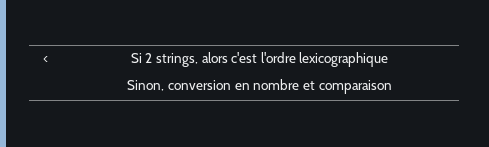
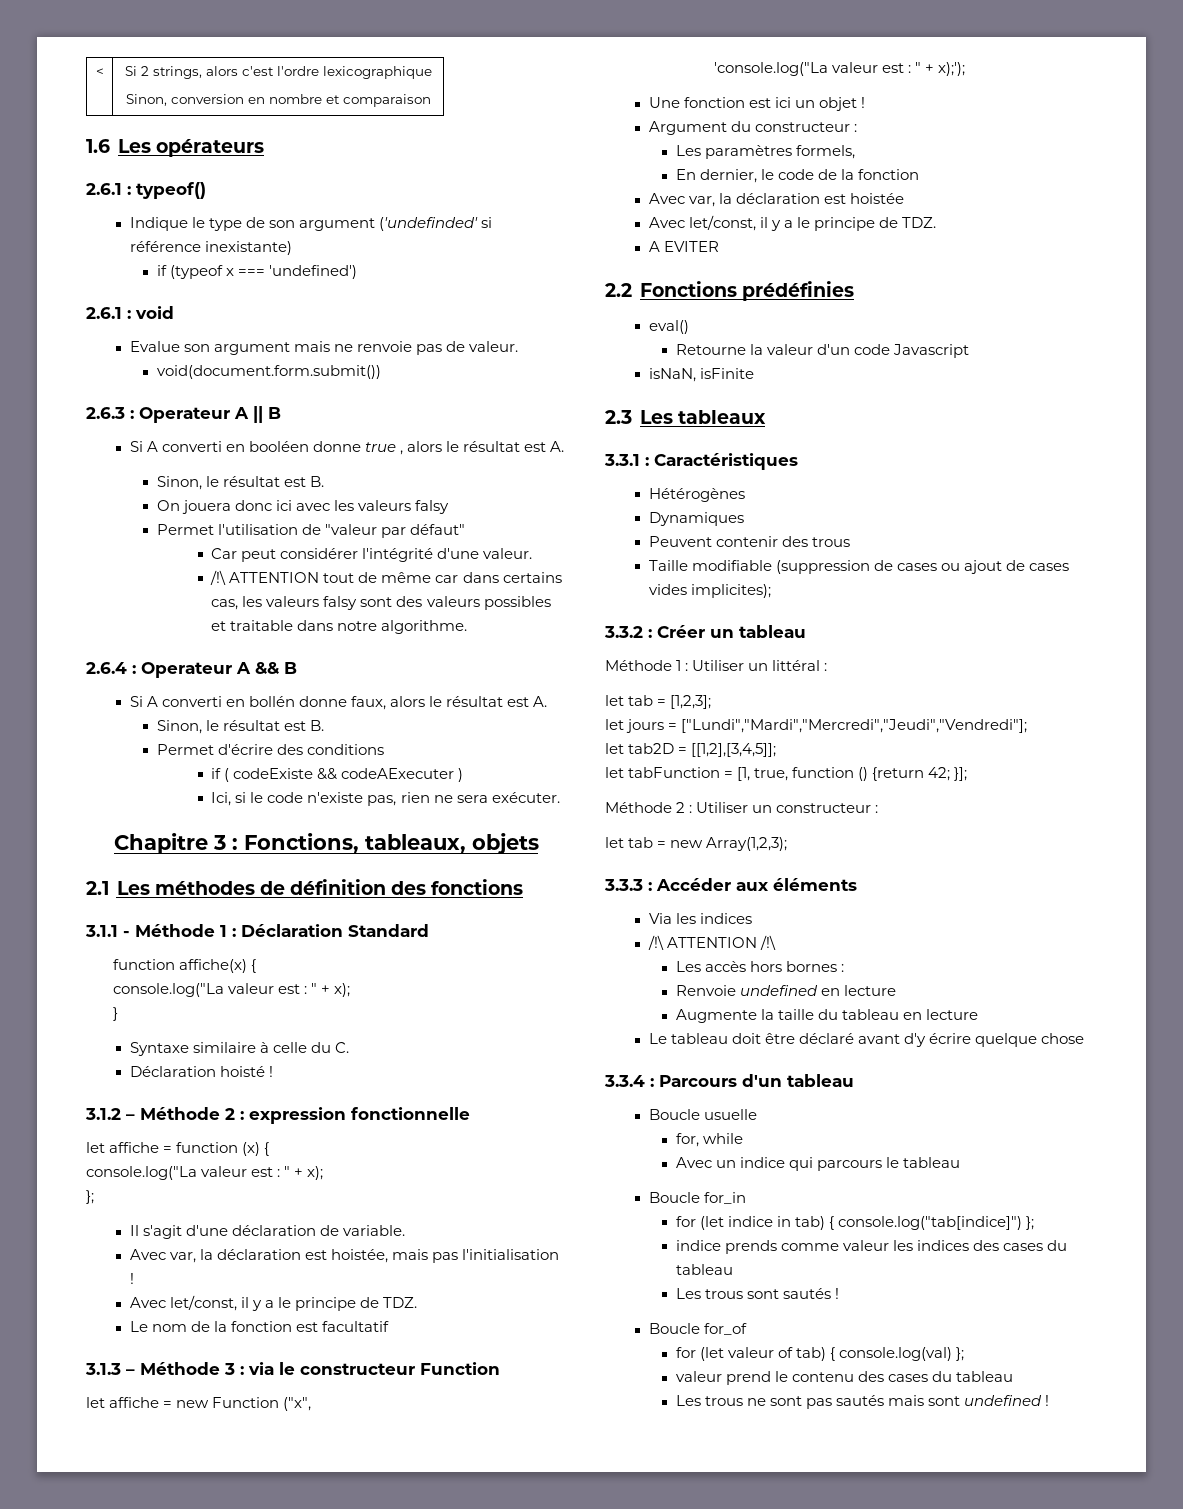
+ 1.6 Les opérateurs
+ 2.6.1 : typeof()
+ Indique le type de son argument ('undefinded' si référence inexistante)
+ if (typeof x === 'undefined')
+ 2.6.1 : void
+ Evalue son argument mais ne renvoie pas de valeur.
+ void(document.form.submit())
+ 2.6.3 : Operateur A || B
+ Si A converti en booléen donne true , alors le résultat est A.
+ Sinon, le résultat est B.
+ On jouera donc ici avec les valeurs falsy
+ Permet l'utilisation de "valeur par défaut"
+ Car peut considérer l'intégrité d'une valeur.
+ /!\ ATTENTION tout de même car dans certains cas, les valeurs falsy sont des valeurs possibles et traitable dans notre algorithme.
+ 2.6.4 : Operateur A && B
+ Si A converti en bollén donne faux, alors le résultat est A.
+ Sinon, le résultat est B.
+ Permet d'écrire des conditions
+ if ( codeExiste && codeAExecuter )
+ Ici, si le code n'existe pas, rien ne sera exécuter.
+ Chapitre 3 : Fonctions, tableaux, objets
+ 2.1 Les méthodes de définition des fonctions
+ 3.1.1 - Méthode 1 : Déclaration Standard
+ function affiche(x) {
+ console.log("La valeur est : " + x);
+ }
+ Syntaxe similaire à celle du C.
+ Déclaration hoisté !
+ 3.1.2 – Méthode 2 : expression fonctionnelle
+ let affiche = function (x) {
+ console.log("La valeur est : " + x);
+ };
+ Il s'agit d'une déclaration de variable.
+ Avec var, la déclaration est hoistée, mais pas l'initialisation !
+ Avec let/const, il y a le principe de TDZ.
+ Le nom de la fonction est facultatif
+ 3.1.3 – Méthode 3 : via le constructeur Function
+ let affiche = new Function ("x",
+ 'console.log("La valeur est : " + x);');
+ Une fonction est ici un objet !
+ Argument du constructeur :
+ Les paramètres formels,
+ En dernier, le code de la fonction
+ Avec var, la déclaration est hoistée
+ Avec let/const, il y a le principe de TDZ.
+ A EVITER
+ 2.2 Fonctions prédéfinies
+ eval()
+ Retourne la valeur d'un code Javascript
+ isNaN, isFinite
+ 2.3 Les tableaux
+ 3.3.1 : Caractéristiques
+ Hétérogènes
+ Dynamiques
+ Peuvent contenir des trous
+ Taille modifiable (suppression de cases ou ajout de cases vides implicites);
+ 3.3.2 : Créer un tableau
+ Méthode 1 : Utiliser un littéral :
+ let tab = [1,2,3];
+ let jours = ["Lundi","Mardi","Mercredi","Jeudi","Vendredi"];
+ let tab2D = [[1,2],[3,4,5]];
+ let tabFunction = [1, true, function () {return 42; }];
+ Méthode 2 : Utiliser un constructeur :
+ let tab = new Array(1,2,3);
+ 3.3.3 : Accéder aux éléments
+ Via les indices
+ /!\ ATTENTION /!\
+ Les accès hors bornes :
+ Renvoie undefined en lecture
+ Augmente la taille du tableau en lecture
+ Le tableau doit être déclaré avant d'y écrire quelque chose
+ 3.3.4 : Parcours d'un tableau
+ Boucle usuelle
+ for, while
+ Avec un indice qui parcours le tableau
+ Boucle for_in
+ for (let indice in tab) { console.log("tab[indice]") };
+ indice prends comme valeur les indices des cases du tableau
+ Les trous sont sautés !
+ Boucle for_of
+ for (let valeur of tab) { console.log(val) };
+ valeur prend le contenu des cases du tableau
+ Les trous ne sont pas sautés mais sont undefined !

